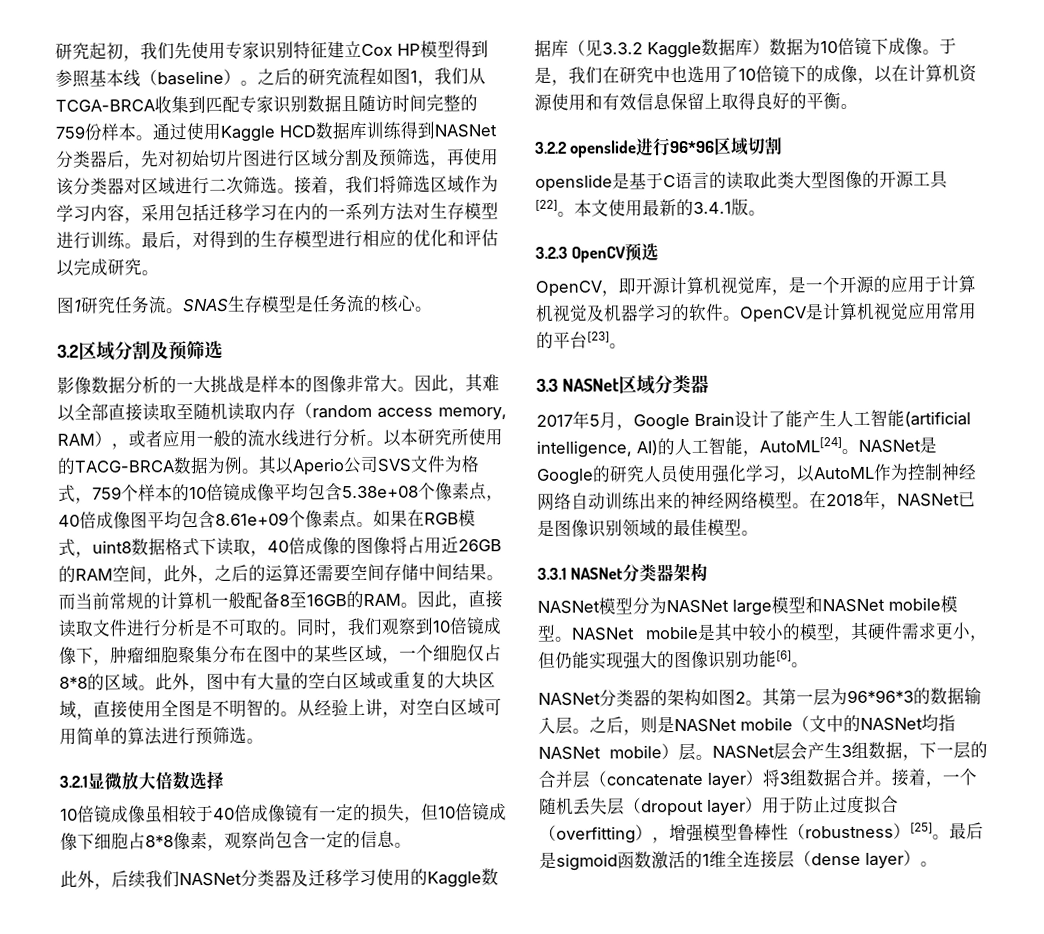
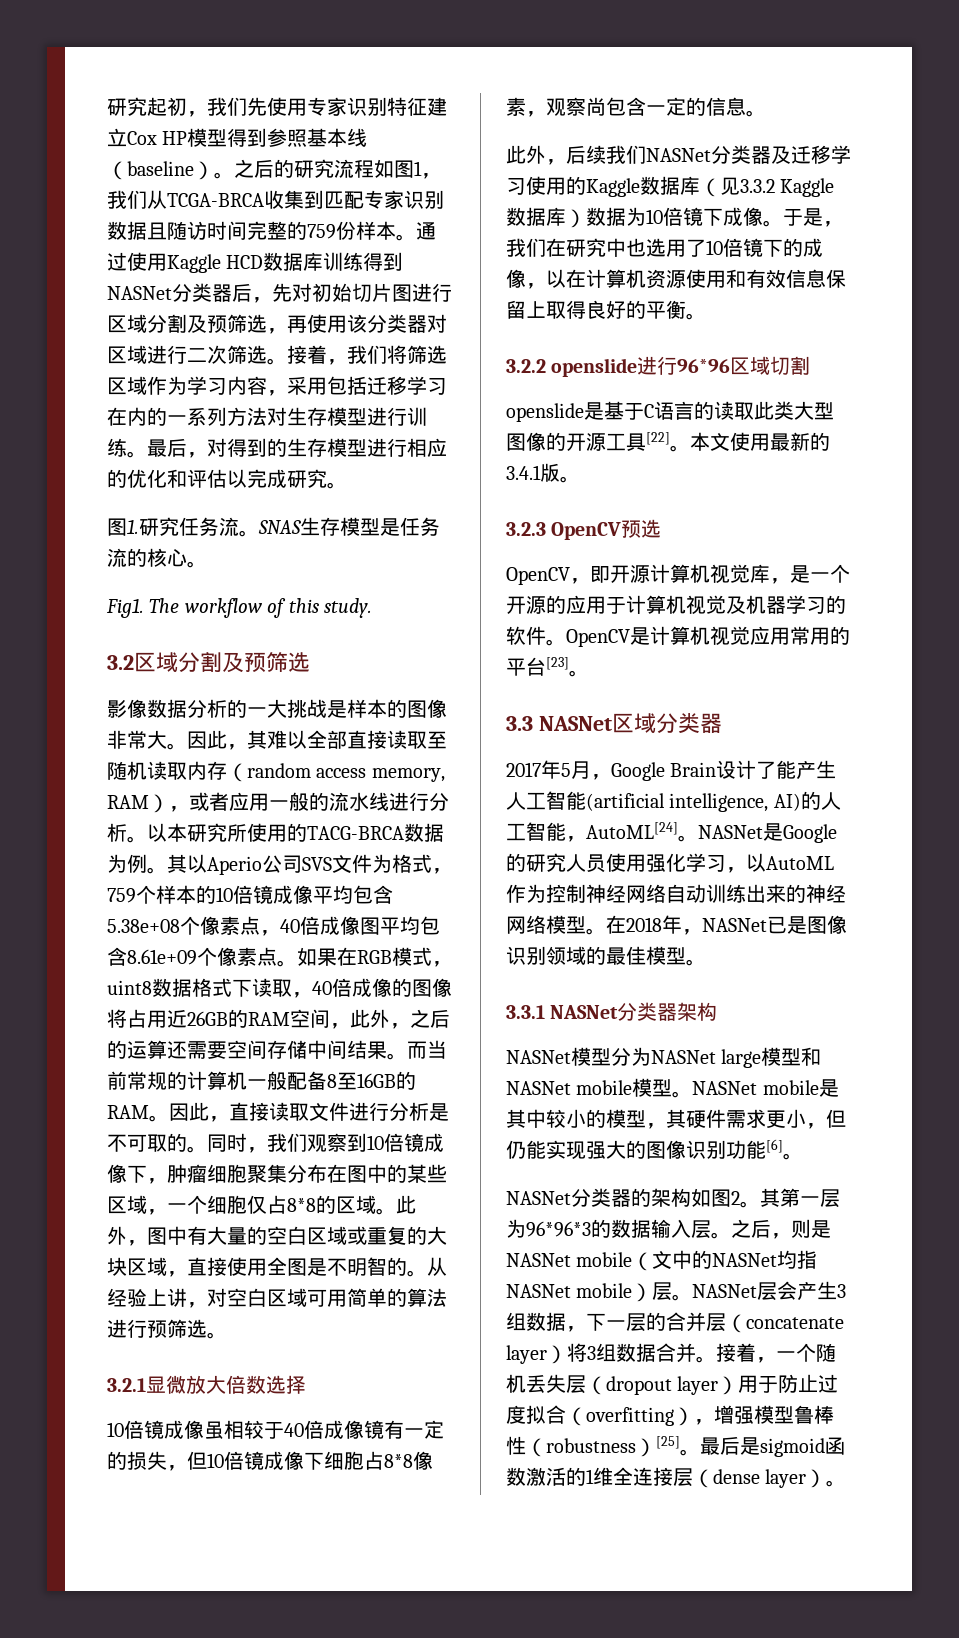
- 图1研究任务流。
+ 图1.研究任务流。
+ Fig1. The workflow of this study.

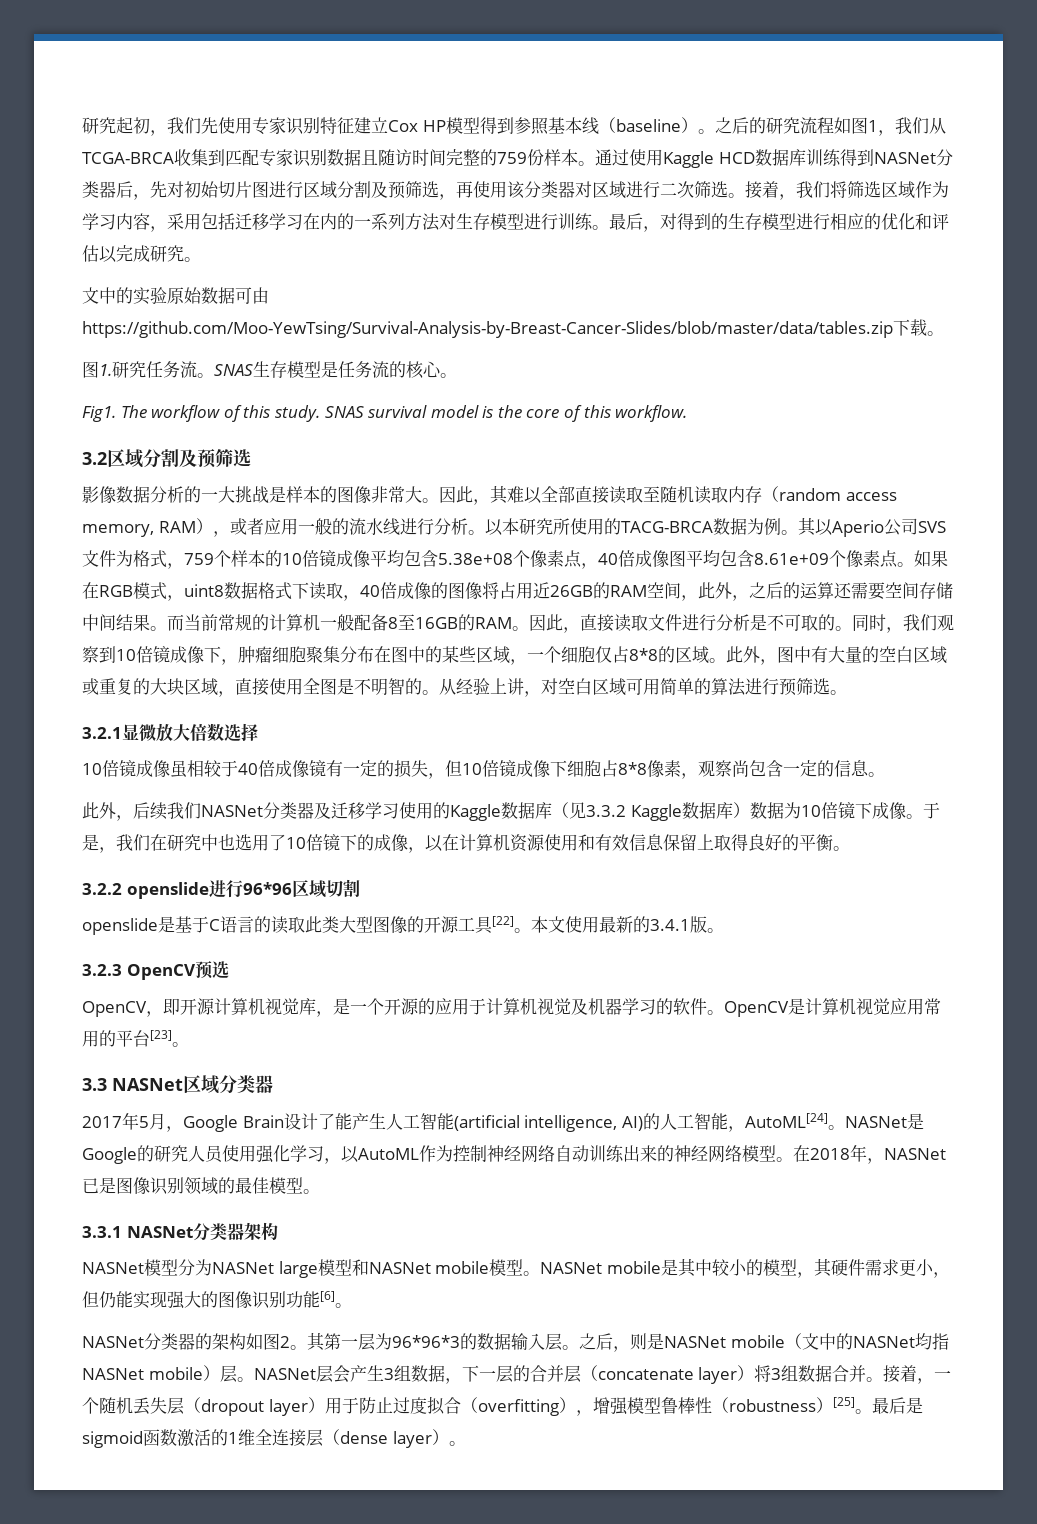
+ 文中的实验原始数据可由https://github.com/Moo-YewTsing/Survival-Analysis-by-Breast-Cancer-Slides/blob/master/data/tables.zip下载。
+ SNAS survival model is the core of this workflow.

